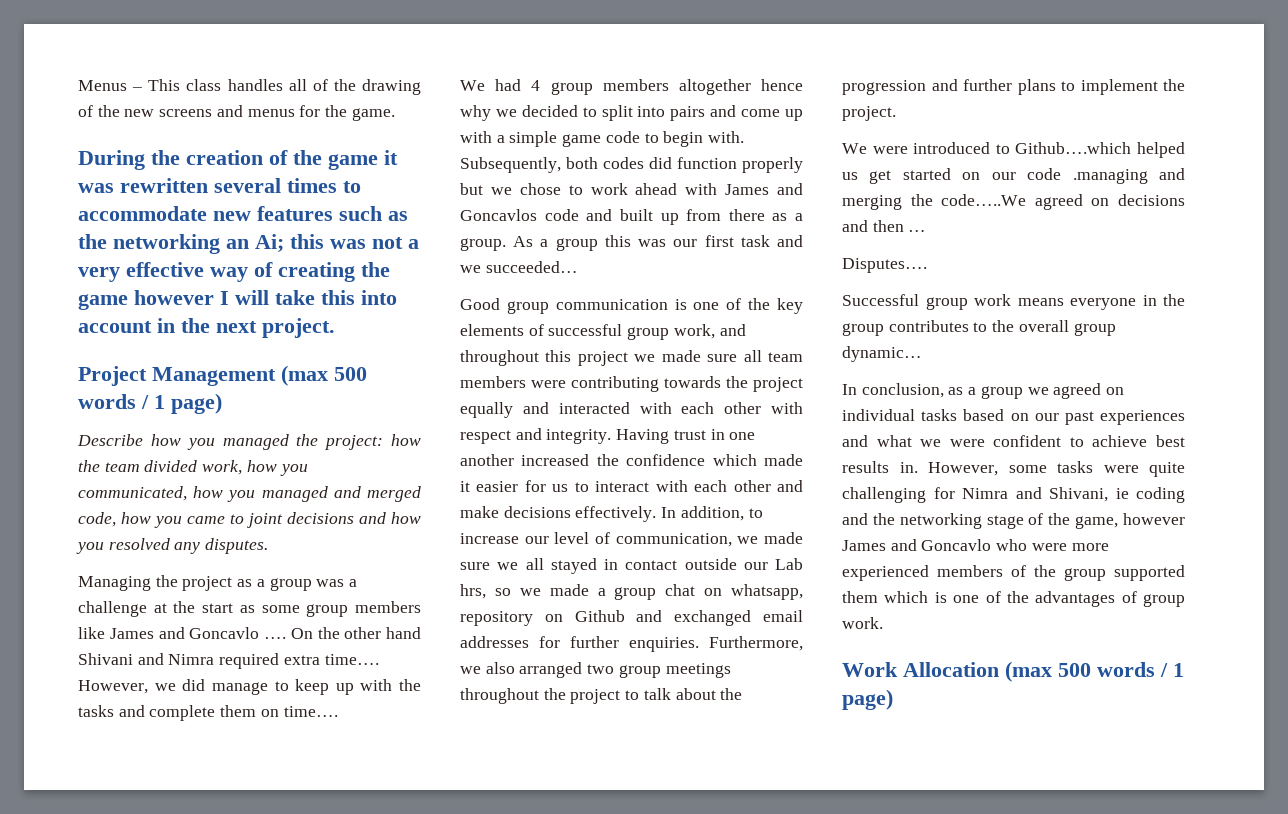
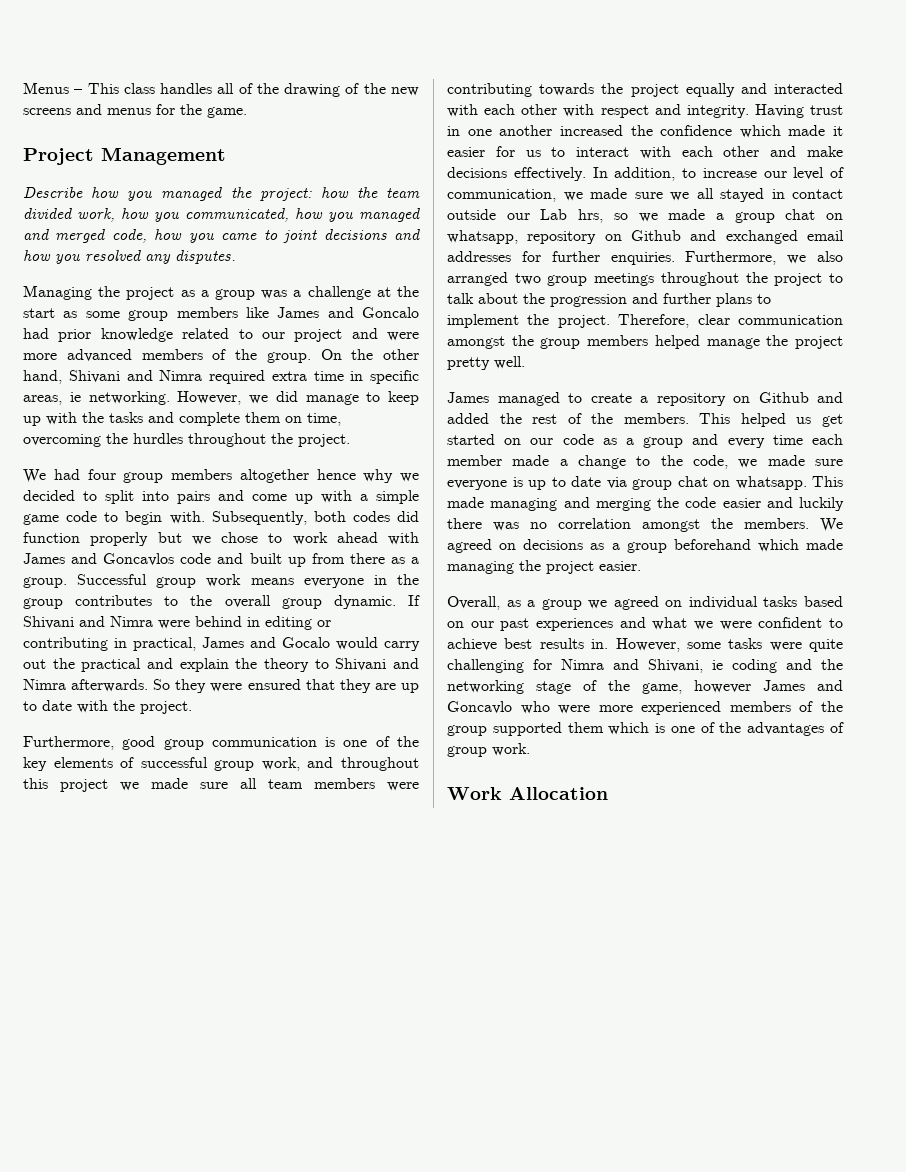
- During the creation of the game it was rewritten several times to accommodate new features such as the networking an Ai; this was not a very effective way of creating the game however I will take this into account in the next project.
- Project Management (max 500 words / 1 page)
+ Project Management
- Managing the project as a group was a challenge at the start as some group members like James and Goncavlo ….
+ Managing the project as a group was a challenge at the start as some group members like James and Goncalo had prior knowledge related to our project and were more advanced members of the group.
- On the other hand Shivani and Nimra required extra time….
+ On the other hand, Shivani and Nimra required extra time in specific areas, ie networking.
- However, we did manage to keep up with the tasks and complete them on time….
+ However, we did manage to keep up with the tasks and complete them on time, overcoming the hurdles throughout the project.
- We had 4 group members altogether hence why we decided to split into pairs and come up with a simple game code to begin with.
+ We had four group members altogether hence why we decided to split into pairs and come up with a simple game code to begin with.
- As a group this was our first task and we succeeded…
- Good group communication is one of the key elements of successful group work, and throughout this project we made sure all team members were contributing towards the project equally and interacted with each other with respect and integrity.
+ Successful group work means everyone in the group contributes to the overall group dynamic. If Shivani and Nimra were behind in editing or contributing in practical, James and Gocalo would carry out the practical and explain the theory to Shivani and Nimra afterwards. So they were ensured that they are up to date with the project.
+ Furthermore, good group communication is one of the key elements of successful group work, and throughout this project we made sure all team members were contributing towards the project equally and interacted with each other with respect and integrity.
- Furthermore, we also arranged two group meetings throughout the project to talk about the progression and further plans to implement the project.
- We were introduced to Github….which helped us get started on our code .managing and merging the code…..We agreed on decisions and then …
- Disputes….
- Successful group work means everyone in the group contributes to the overall group dynamic…
- In conclusion, as a group we agreed on individual tasks based on our past experiences and what we were confident to achieve best results in.
+ Furthermore, we also arranged two group meetings throughout the project to talk about the progression and further plans to implement the project. Therefore, clear communication amongst the group members helped manage the project pretty well.
+ James managed to create a repository on Github and added the rest of the members. This helped us get started on our code as a group and every time each member made a change to the code, we made sure everyone is up to date via group chat on whatsapp. This made managing and merging the code easier and luckily there was no correlation amongst the members. We agreed on decisions as a group beforehand which made managing the project easier.
+ Overall, as a group we agreed on individual tasks based on our past experiences and what we were confident to achieve best results in.
- Work Allocation (max 500 words / 1 page)
+ Work Allocation

